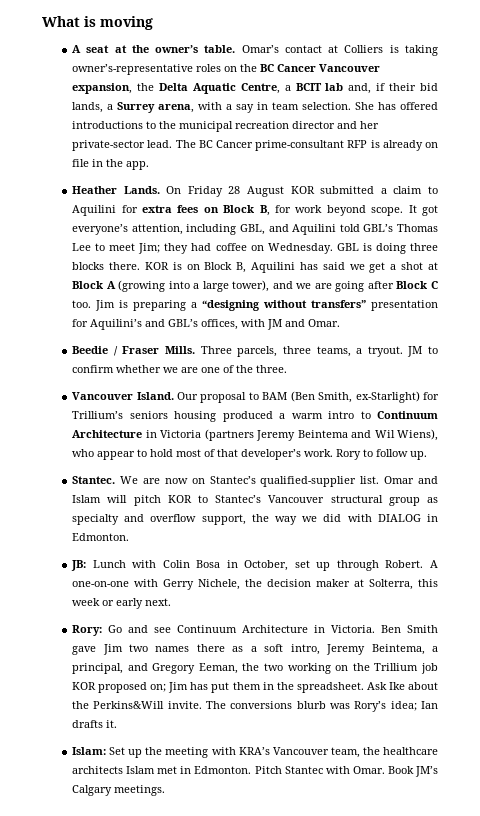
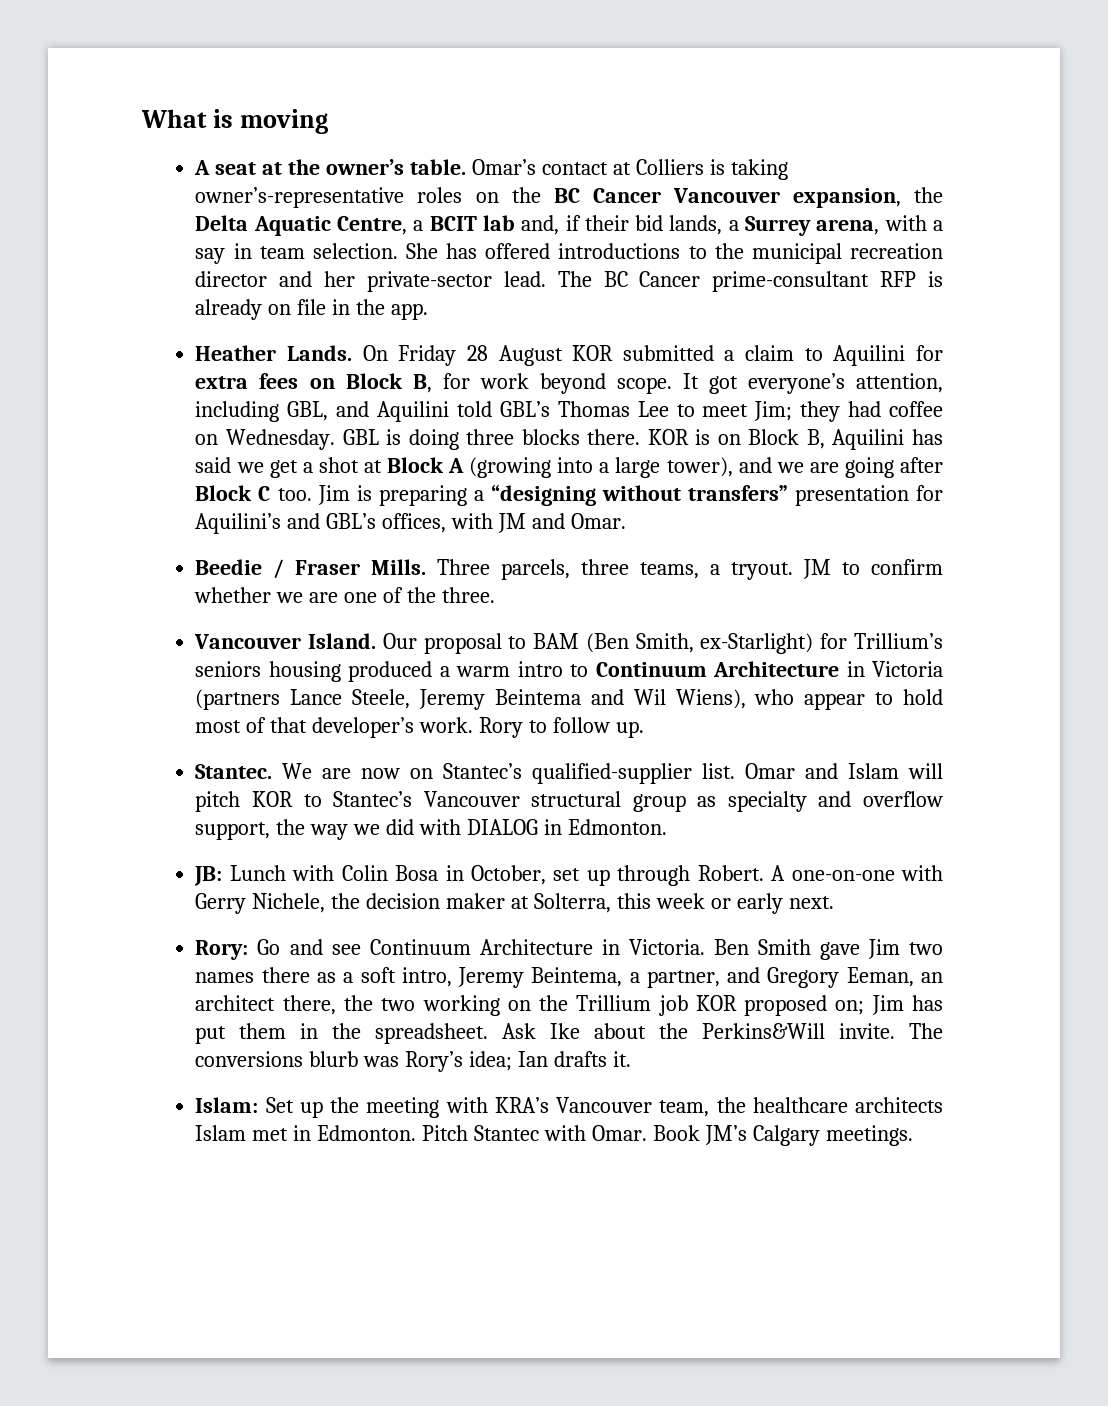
- Our proposal to BAM (Ben Smith, ex-Starlight) for Trillium’s seniors housing produced a warm intro to Continuum Architecture in Victoria (partners Jeremy Beintema and Wil Wiens), who appear to hold most of that developer’s work.
+ Our proposal to BAM (Ben Smith, ex-Starlight) for Trillium’s seniors housing produced a warm intro to Continuum Architecture in Victoria (partners Lance Steele, Jeremy Beintema and Wil Wiens), who appear to hold most of that developer’s work.
- Ben Smith gave Jim two names there as a soft intro, Jeremy Beintema, a principal, and Gregory Eeman, the two working on the Trillium job KOR proposed on; Jim has put them in the spreadsheet.
+ Ben Smith gave Jim two names there as a soft intro, Jeremy Beintema, a partner, and Gregory Eeman, an architect there, the two working on the Trillium job KOR proposed on; Jim has put them in the spreadsheet.

